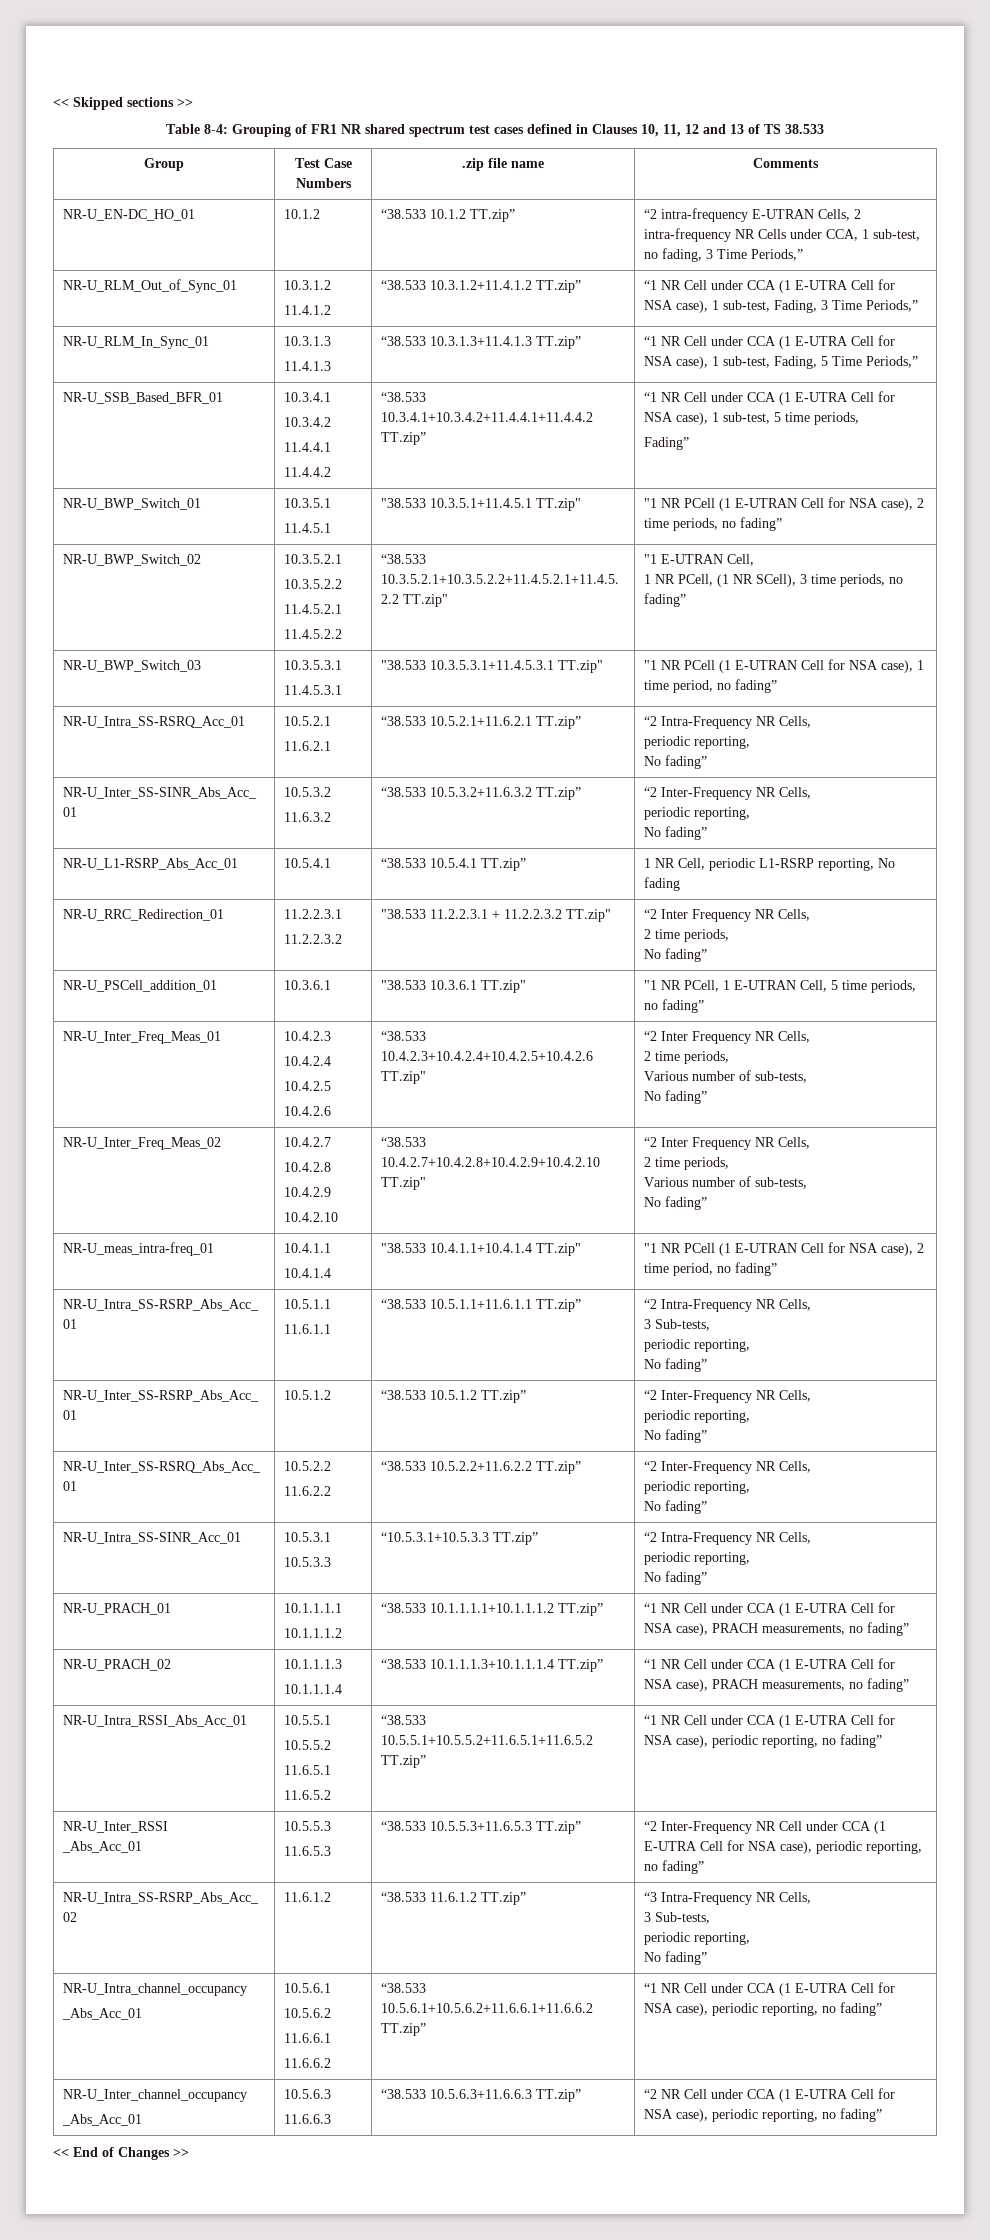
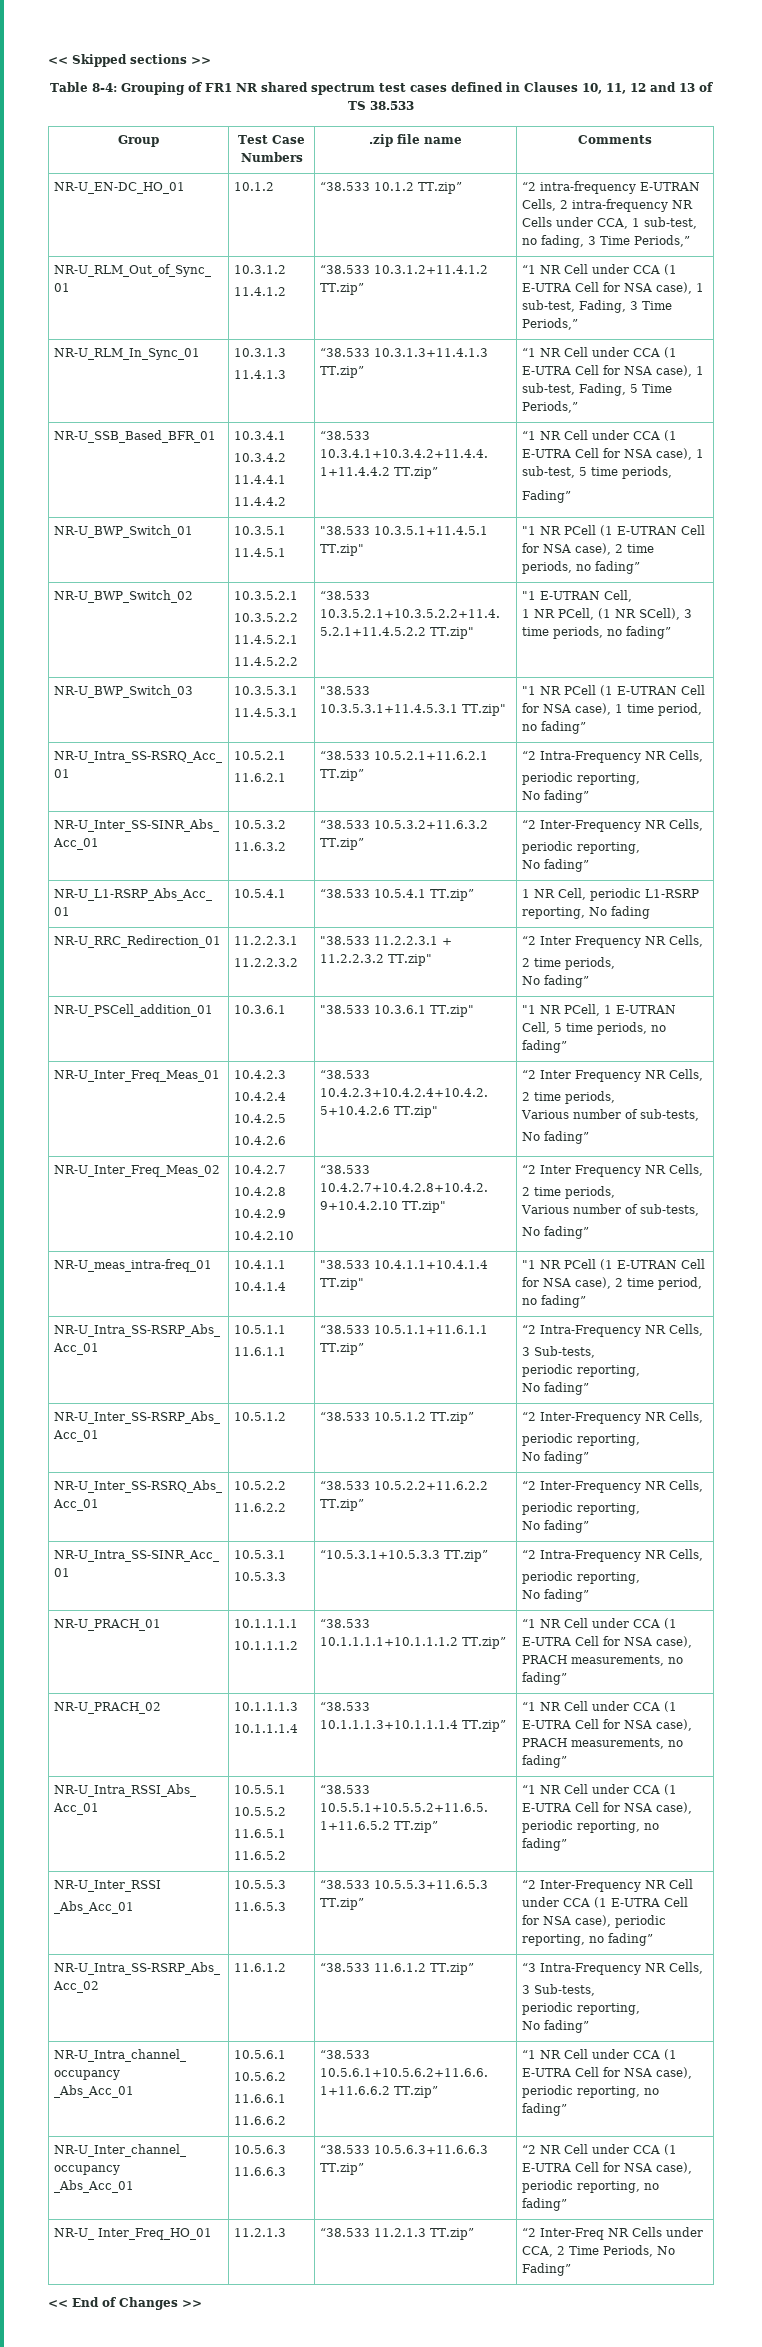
+ NR-U_ Inter_Freq_HO_01 | 11.2.1.3 | “38.533 11.2.1.3 TT.zip” | “2 Inter-Freq NR Cells under CCA, 2 Time Periods, No Fading”

